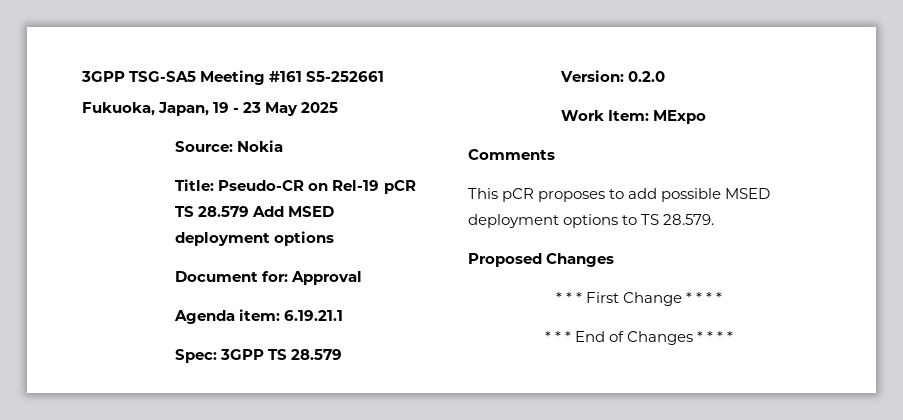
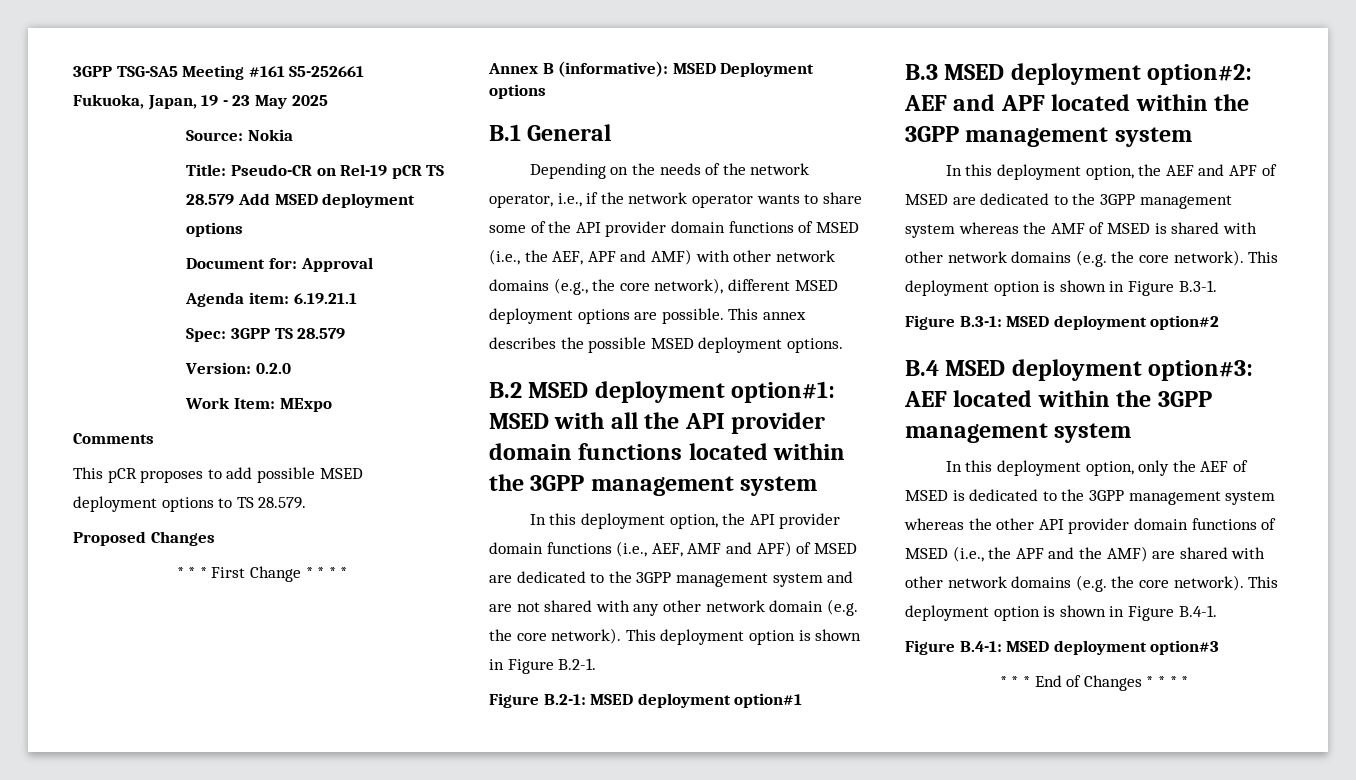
+ Annex B (informative): MSED Deployment options
+ B.1 General
+ Depending on the needs of the network operator, i.e., if the network operator wants to share some of the API provider domain functions of MSED (i.e., the AEF, APF and AMF) with other network domains (e.g., the core network), different MSED deployment options are possible. This annex describes the possible MSED deployment options.
+ B.2 MSED deployment option#1: MSED with all the API provider domain functions located within the 3GPP management system
+ In this deployment option, the API provider domain functions (i.e., AEF, AMF and APF) of MSED are dedicated to the 3GPP management system and are not shared with any other network domain (e.g. the core network). This deployment option is shown in Figure B.2-1.
+ Figure B.2-1: MSED deployment option#1
+ B.3 MSED deployment option#2: AEF and APF located within the 3GPP management system
+ In this deployment option, the AEF and APF of MSED are dedicated to the 3GPP management system whereas the AMF of MSED is shared with other network domains (e.g. the core network). This deployment option is shown in Figure B.3-1.
+ Figure B.3-1: MSED deployment option#2
+ B.4 MSED deployment option#3: AEF located within the 3GPP management system
+ In this deployment option, only the AEF of MSED is dedicated to the 3GPP management system whereas the other API provider domain functions of MSED (i.e., the APF and the AMF) are shared with other network domains (e.g. the core network). This deployment option is shown in Figure B.4-1.
+ Figure B.4-1: MSED deployment option#3

